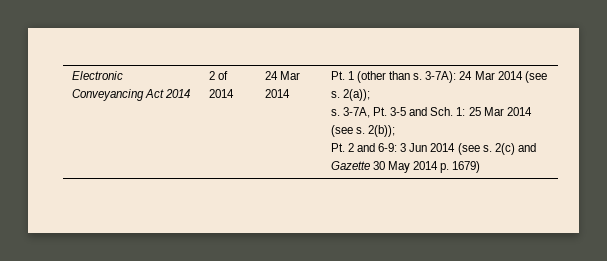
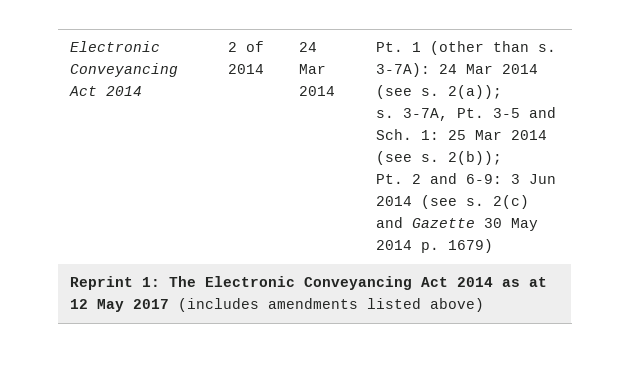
+ Reprint 1: The Electronic Conveyancing Act 2014 as at 12 May 2017 (includes amendments listed above)

